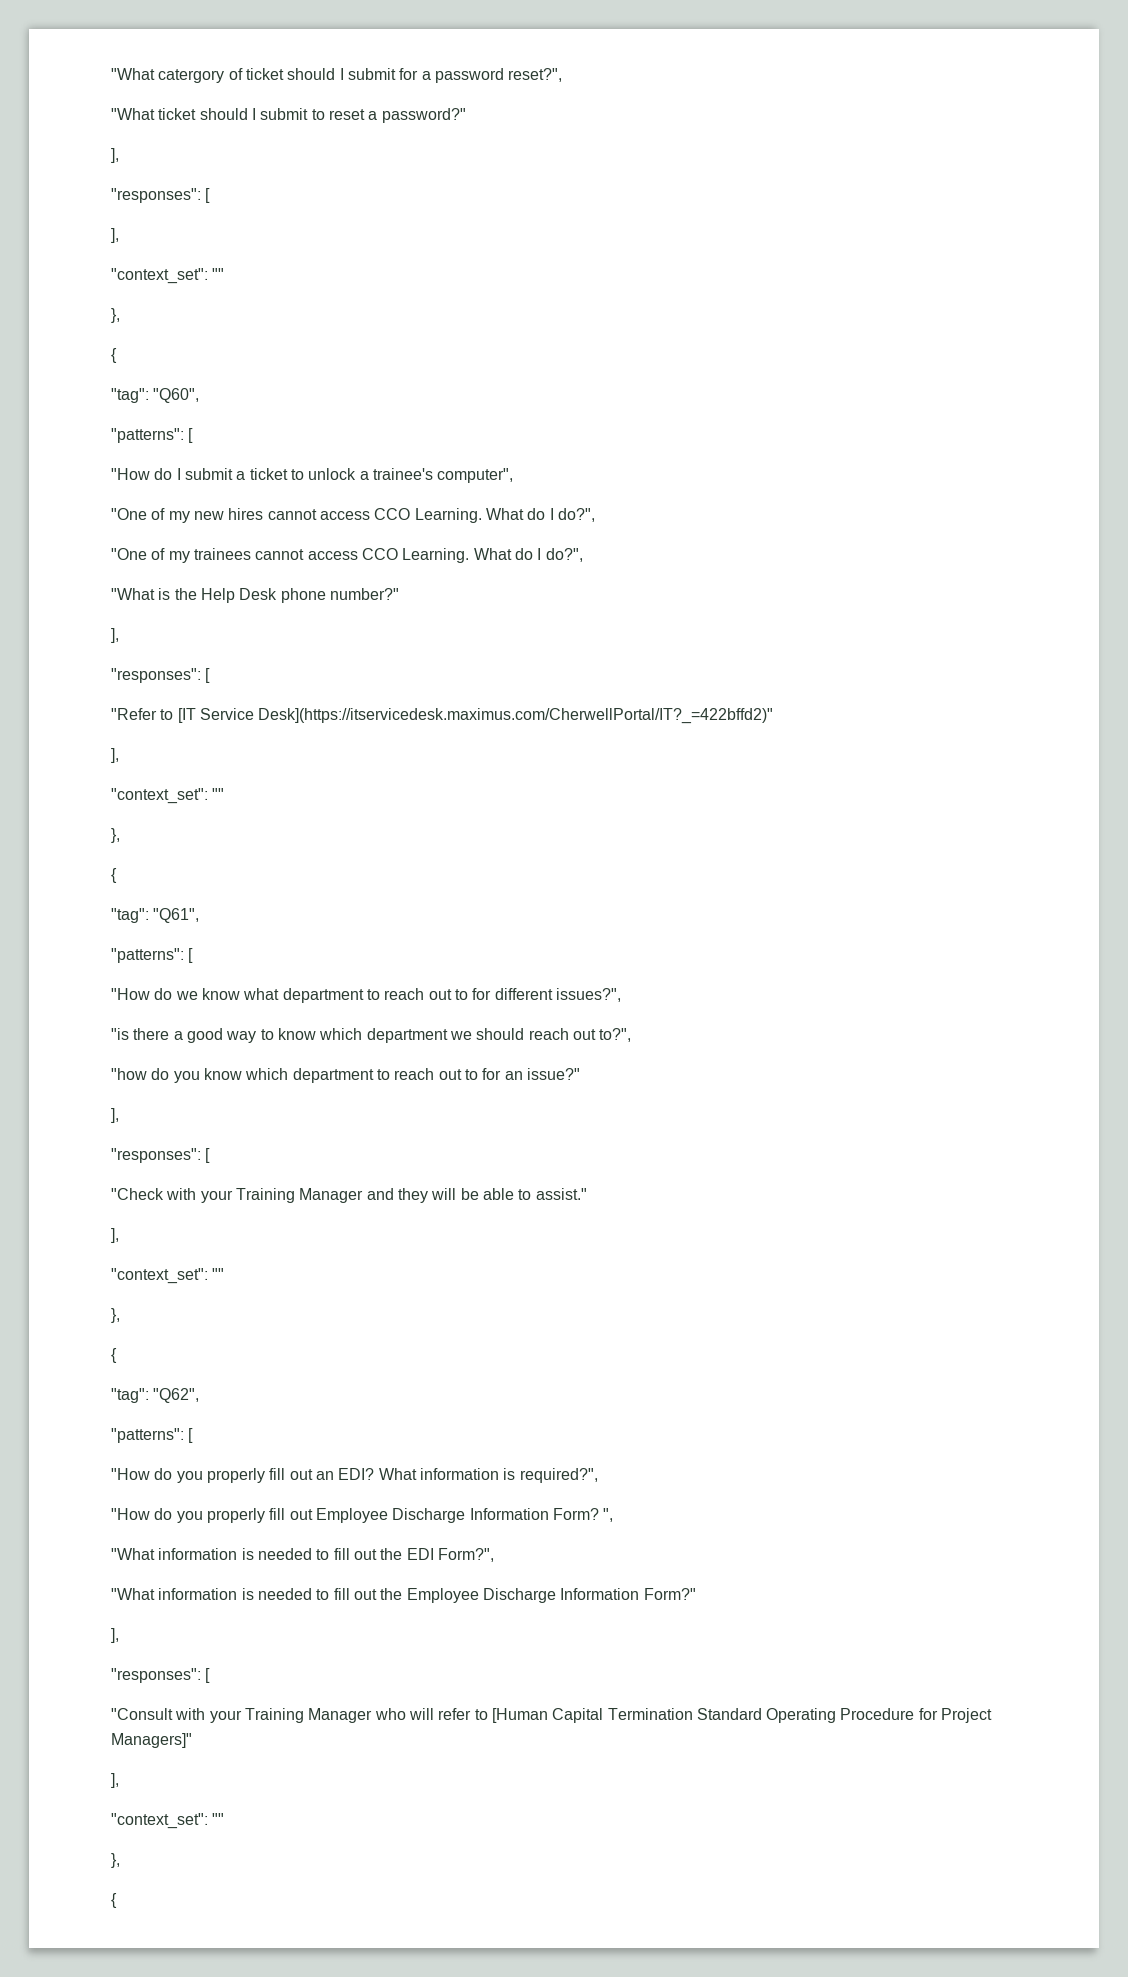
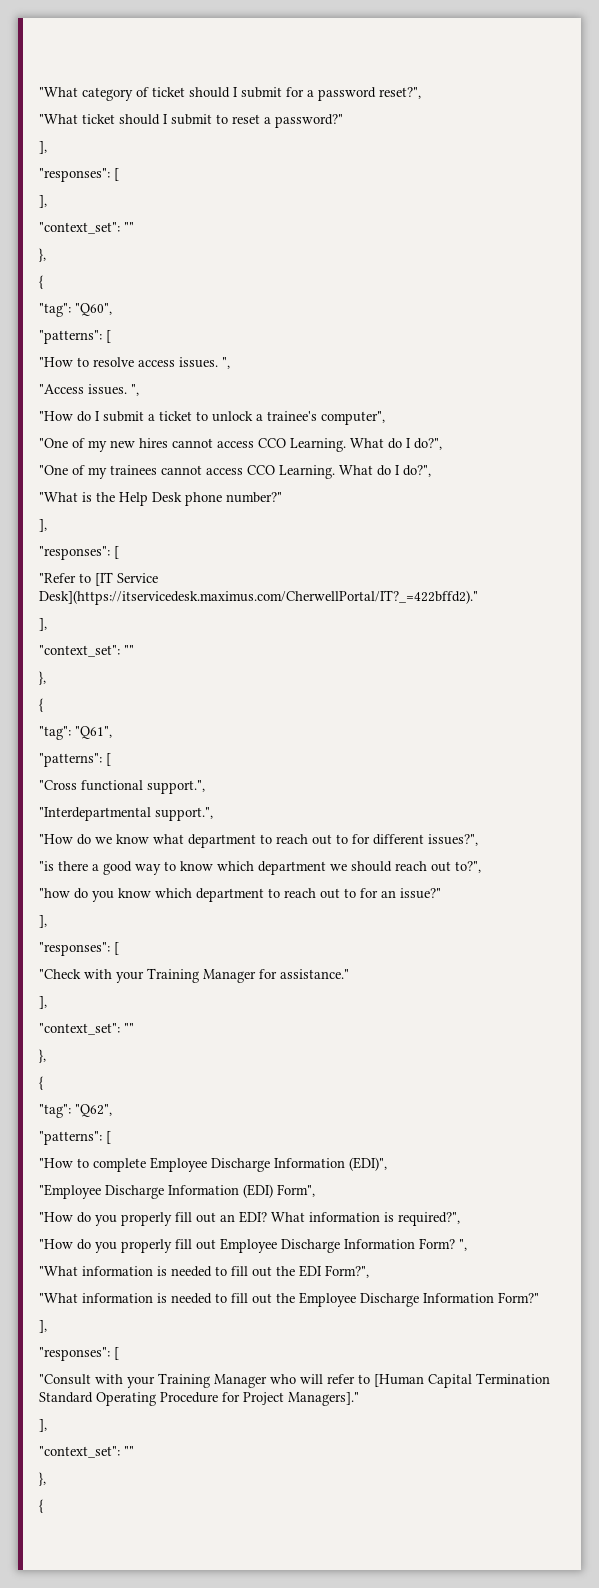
- "What catergory of ticket should I submit for a password reset?",
+ "What category of ticket should I submit for a password reset?",
+ "How to resolve access issues. ",
+ "Access issues. ",
- "Refer to [IT Service Desk](https://itservicedesk.maximus.com/CherwellPortal/IT?_=422bffd2)"
+ "Refer to [IT Service Desk](https://itservicedesk.maximus.com/CherwellPortal/IT?_=422bffd2)."
+ "Cross functional support.",
+ "Interdepartmental support.",
- "Check with your Training Manager and they will be able to assist."
+ "Check with your Training Manager for assistance."
+ "How to complete Employee Discharge Information (EDI)",
+ "Employee Discharge Information (EDI) Form",
- "Consult with your Training Manager who will refer to [Human Capital Termination Standard Operating Procedure for Project Managers]"
+ "Consult with your Training Manager who will refer to [Human Capital Termination Standard Operating Procedure for Project Managers]."

